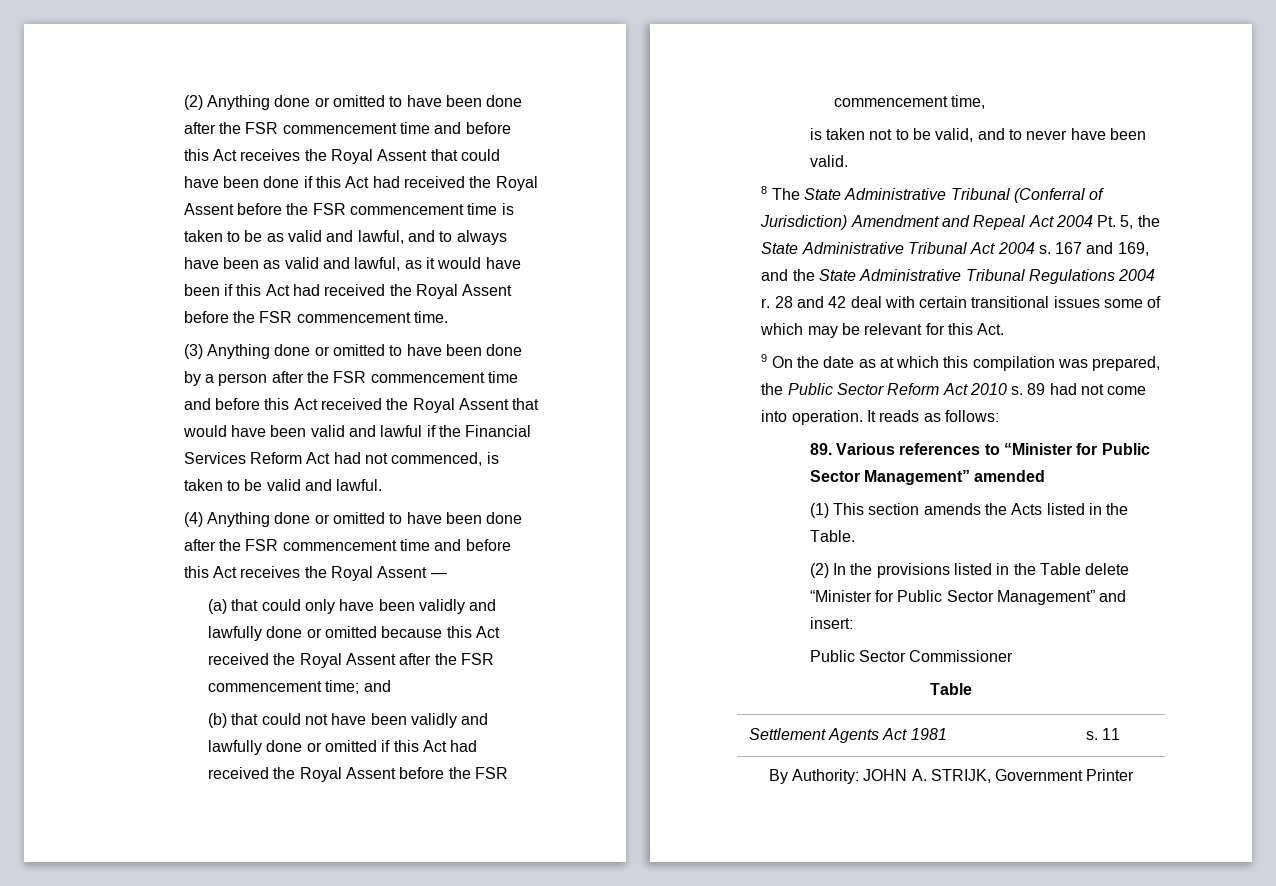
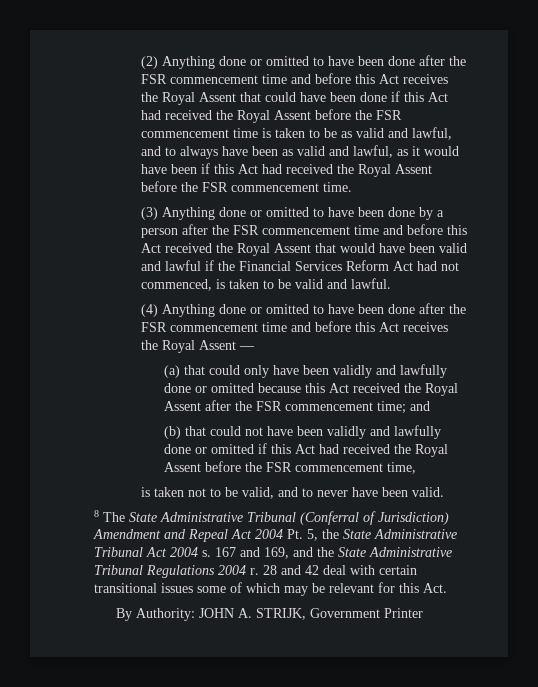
- 9 On the date as at which this compilation was prepared, the Public Sector Reform Act 2010 s. 89 had not come into operation. It reads as follows:
- 89. Various references to “Minister for Public Sector Management” amended
- (1) This section amends the Acts listed in the Table.
- (2) In the provisions listed in the Table delete “Minister for Public Sector Management” and insert:
- Public Sector Commissioner
- Table
- Settlement Agents Act 1981 | s. 11

